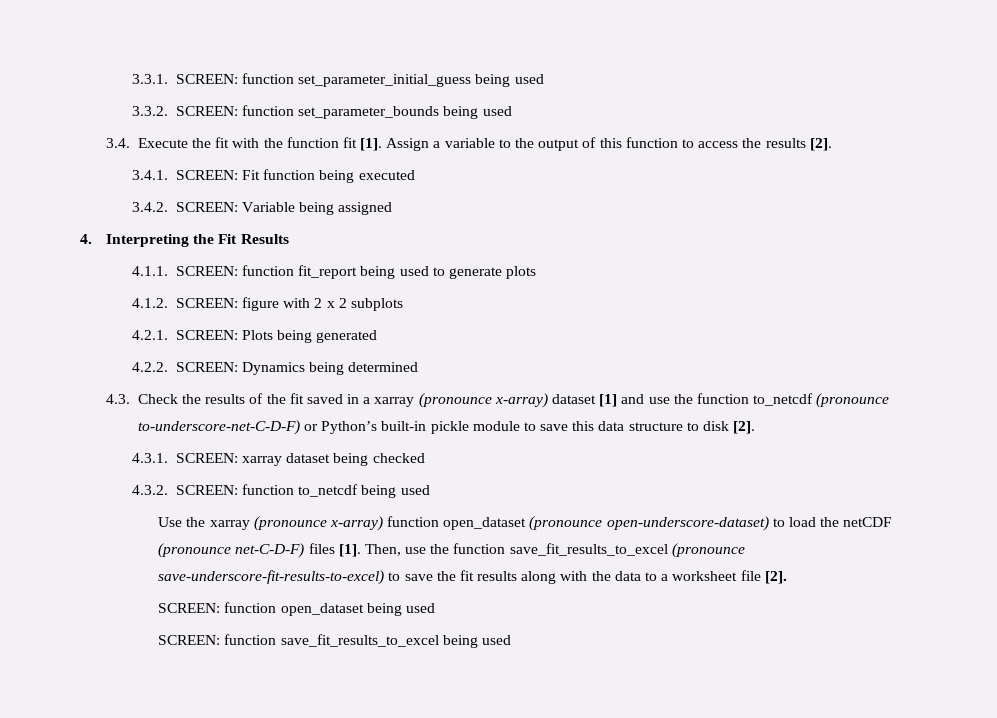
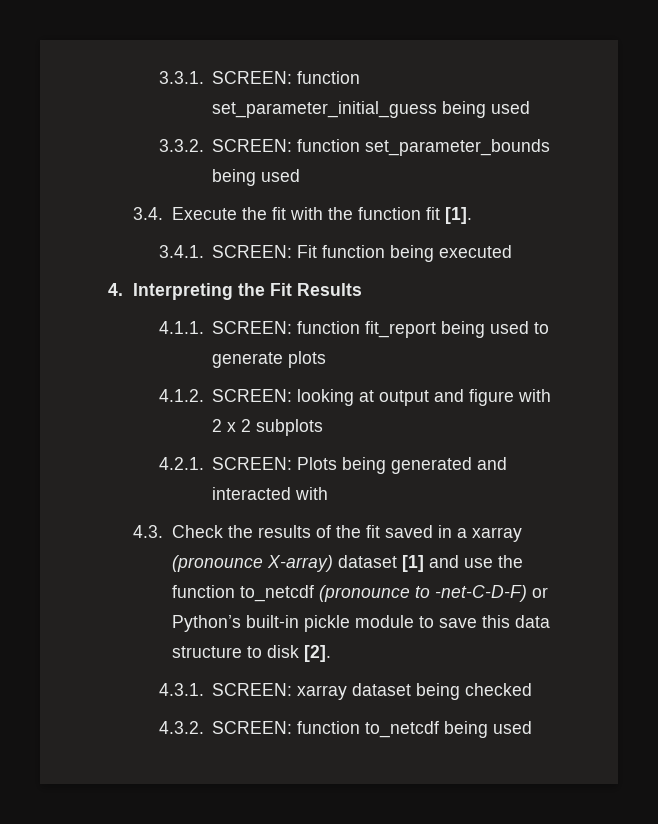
- Assign a variable to the output of this function to access the results [2].
- 3.4.2. SCREEN: Variable being assigned
- 4.1.2. SCREEN: figure with 2 x 2 subplots
+ 4.1.2. SCREEN: looking at output and figure with 2 x 2 subplots
- 4.2.1. SCREEN: Plots being generated
- 4.2.2. SCREEN: Dynamics being determined
+ 4.2.1. SCREEN: Plots being generated and interacted with
- 4.3. Check the results of the fit saved in a xarray (pronounce x-array) dataset [1] and use the function to_netcdf (pronounce to-underscore-net-C-D-F) or Python’s built-in pickle module to save this data structure to disk [2].
+ 4.3. Check the results of the fit saved in a xarray (pronounce X-array) dataset [1] and use the function to_netcdf (pronounce to -net-C-D-F) or Python’s built-in pickle module to save this data structure to disk [2].
- Use the xarray (pronounce x-array) function open_dataset (pronounce open-underscore-dataset) to load the netCDF (pronounce net-C-D-F) files [1]. Then, use the function save_fit_results_to_excel (pronounce save-underscore-fit-results-to-excel) to save the fit results along with the data to a worksheet file [2].
- SCREEN: function open_dataset being used
- SCREEN: function save_fit_results_to_excel being used

